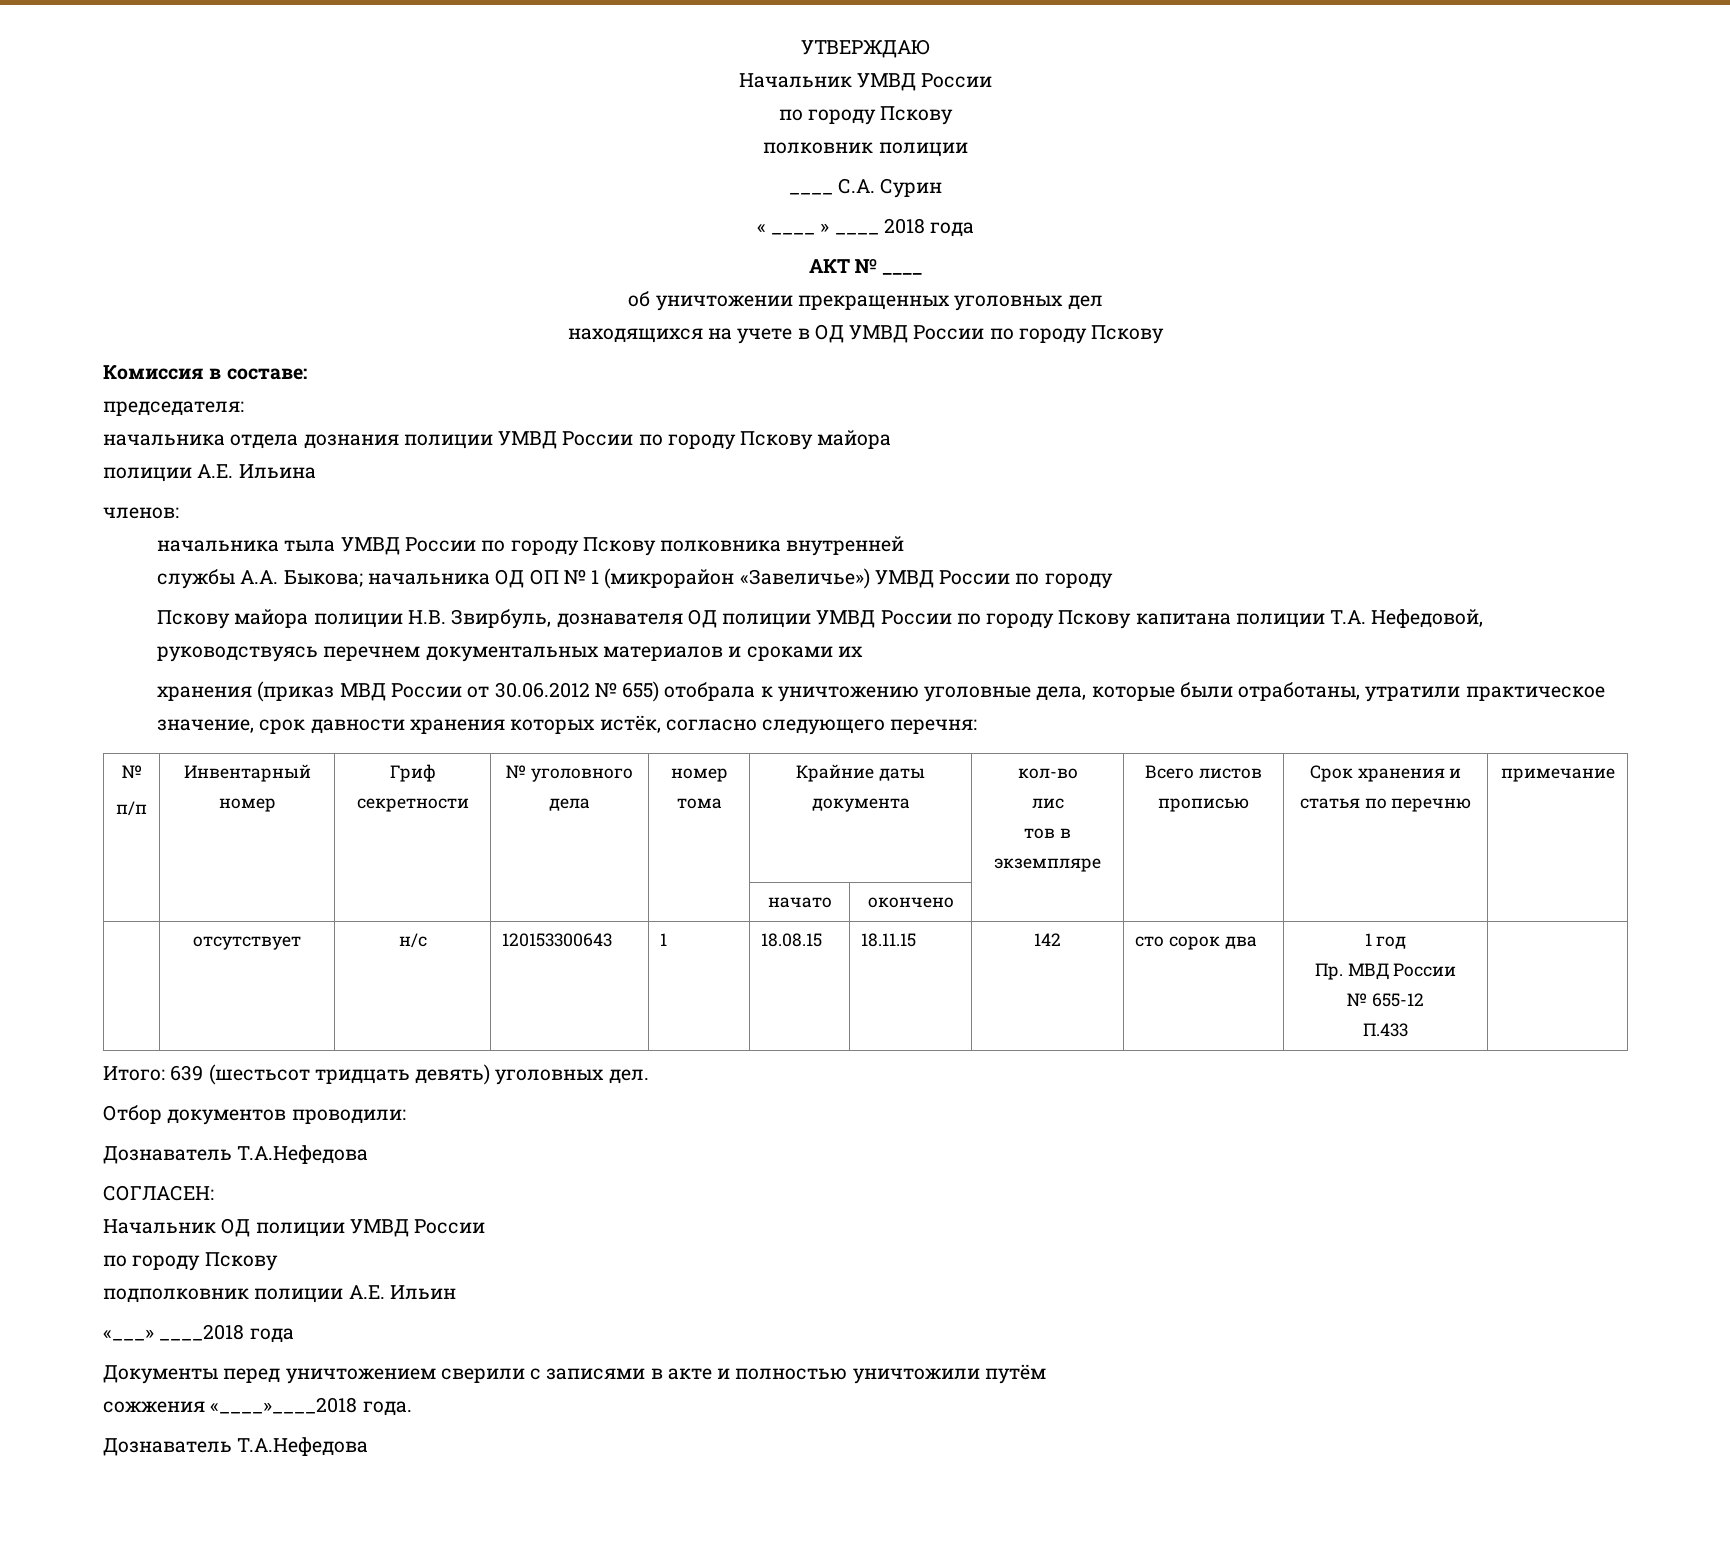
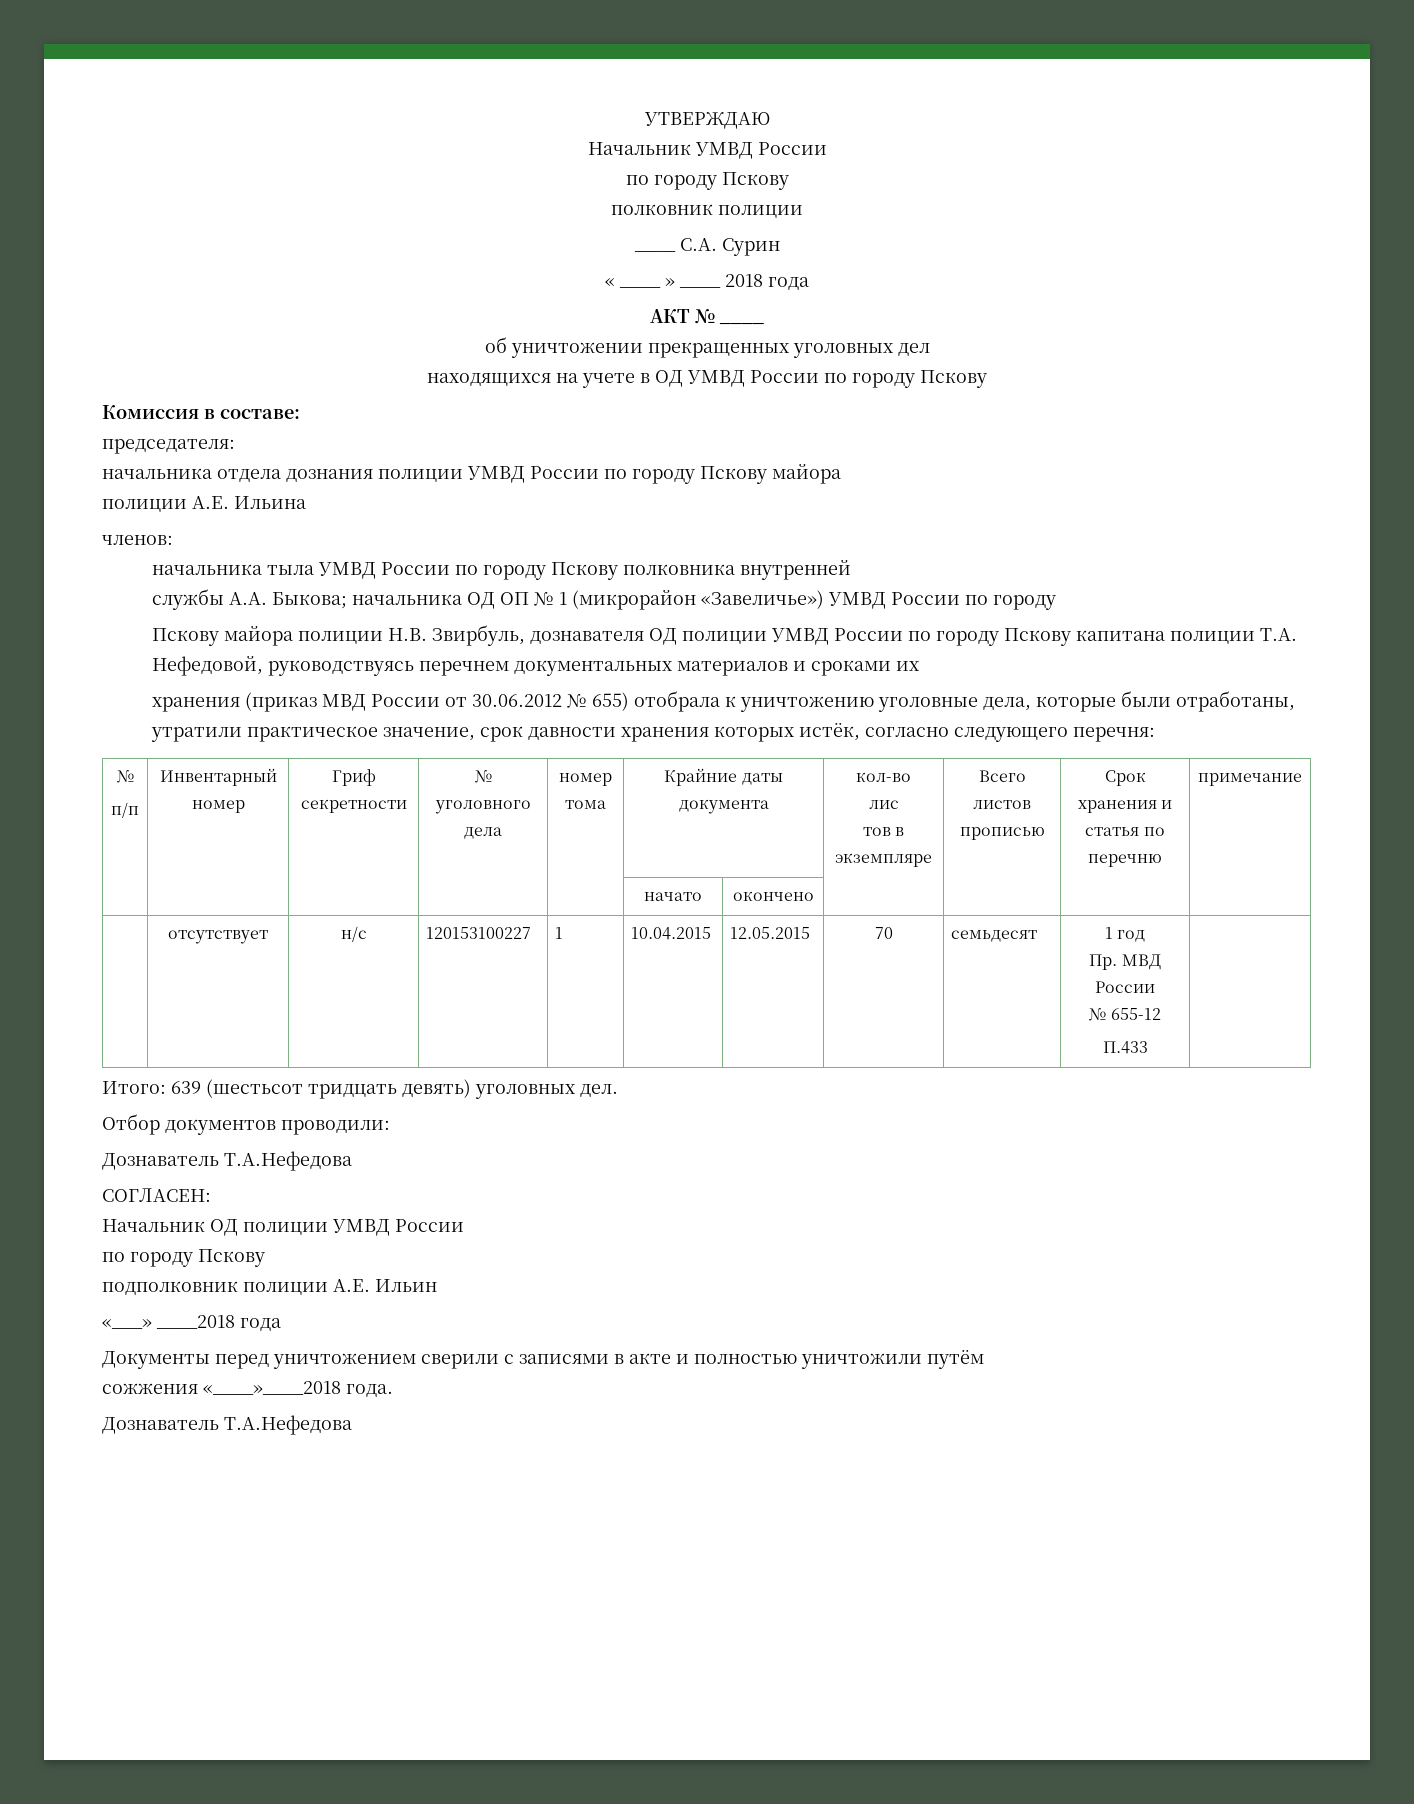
- | отсутствует | н/с | 120153300643 | 1 | 18.08.15 | 18.11.15 | 142 | сто сорок два | 1 год
+ | отсутствует | н/с | 120153100227 | 1 | 10.04.2015 | 12.05.2015 | 70 | семьдесят | 1 год

